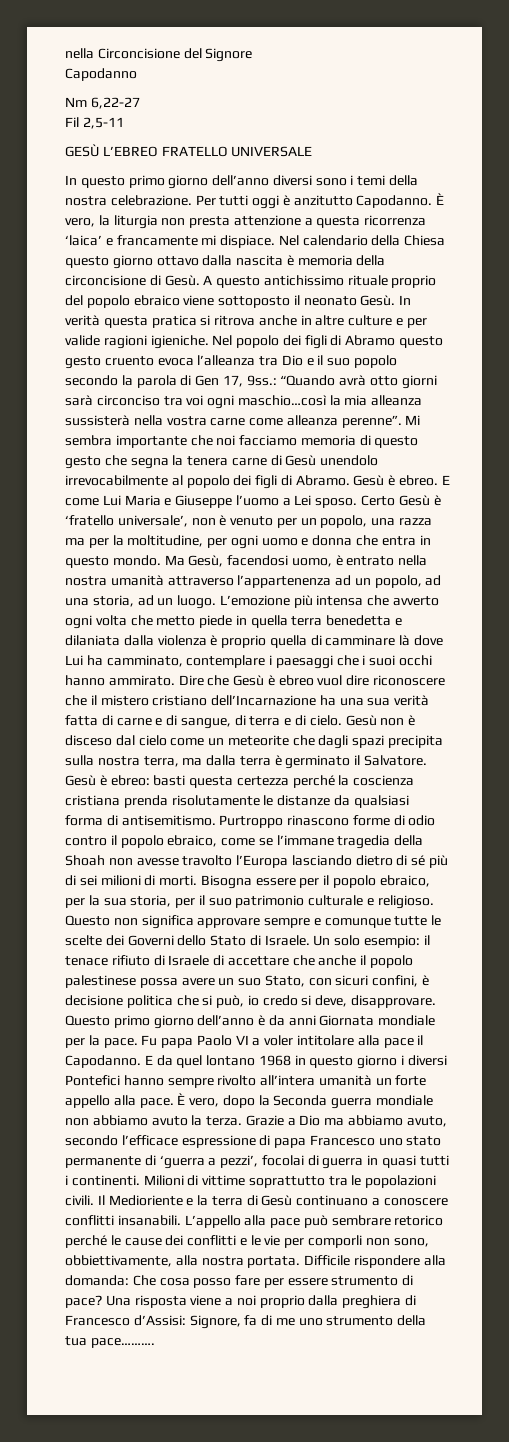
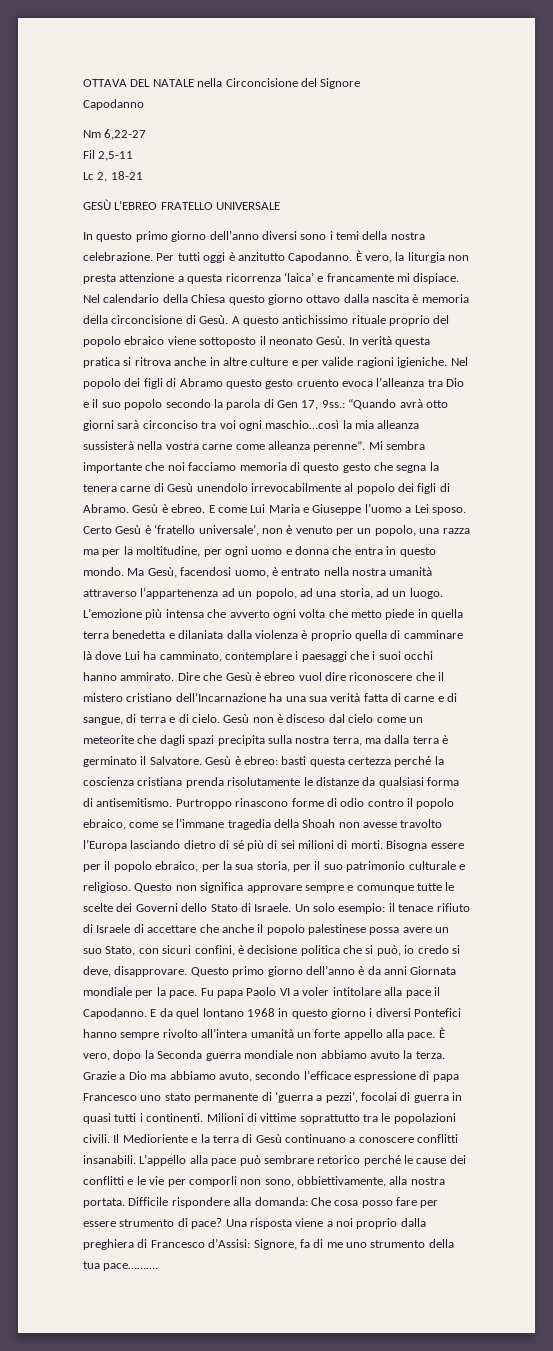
- nella Circoncisione del Signore
+ OTTAVA DEL NATALE nella Circoncisione del Signore
+ Lc 2, 18-21

